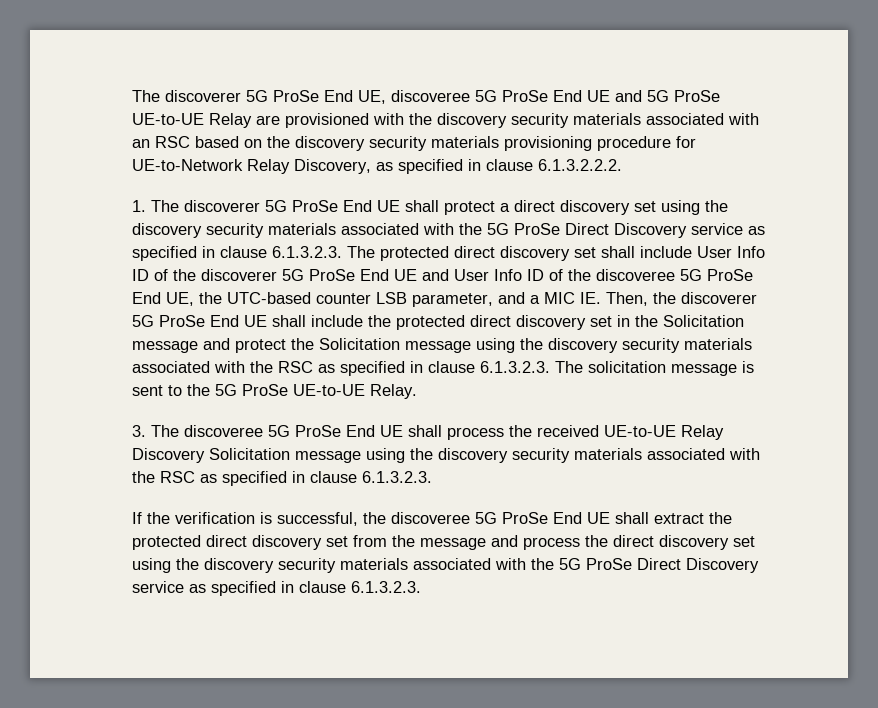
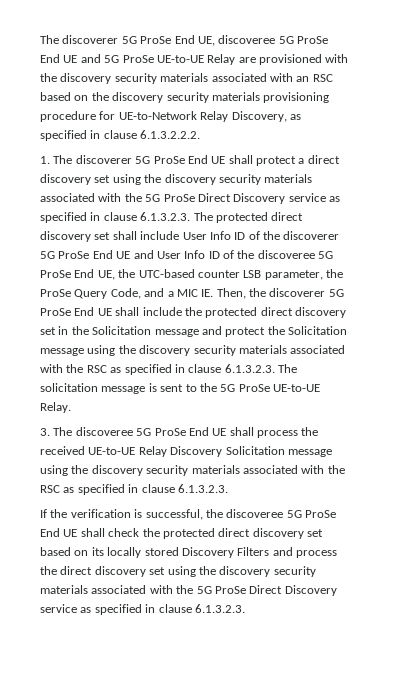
- 1. The discoverer 5G ProSe End UE shall protect a direct discovery set using the discovery security materials associated with the 5G ProSe Direct Discovery service as specified in clause 6.1.3.2.3. The protected direct discovery set shall include User Info ID of the discoverer 5G ProSe End UE and User Info ID of the discoveree 5G ProSe End UE, the UTC-based counter LSB parameter, and a MIC IE. Then, the discoverer 5G ProSe End UE shall include the protected direct discovery set in the Solicitation message and protect the Solicitation message using the discovery security materials associated with the RSC as specified in clause 6.1.3.2.3. The solicitation message is sent to the 5G ProSe UE-to-UE Relay.
+ 1. The discoverer 5G ProSe End UE shall protect a direct discovery set using the discovery security materials associated with the 5G ProSe Direct Discovery service as specified in clause 6.1.3.2.3. The protected direct discovery set shall include User Info ID of the discoverer 5G ProSe End UE and User Info ID of the discoveree 5G ProSe End UE, the UTC-based counter LSB parameter, the ProSe Query Code, and a MIC IE. Then, the discoverer 5G ProSe End UE shall include the protected direct discovery set in the Solicitation message and protect the Solicitation message using the discovery security materials associated with the RSC as specified in clause 6.1.3.2.3. The solicitation message is sent to the 5G ProSe UE-to-UE Relay.
- If the verification is successful, the discoveree 5G ProSe End UE shall extract the protected direct discovery set from the message and process the direct discovery set using the discovery security materials associated with the 5G ProSe Direct Discovery service as specified in clause 6.1.3.2.3.
+ If the verification is successful, the discoveree 5G ProSe End UE shall check the protected direct discovery set based on its locally stored Discovery Filters and process the direct discovery set using the discovery security materials associated with the 5G ProSe Direct Discovery service as specified in clause 6.1.3.2.3.

